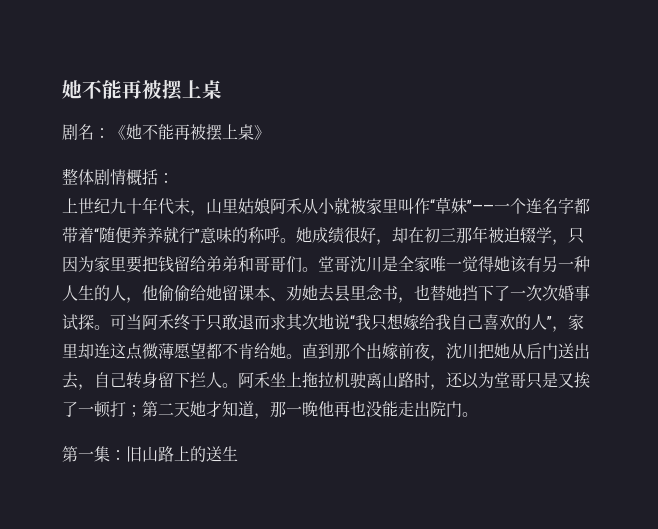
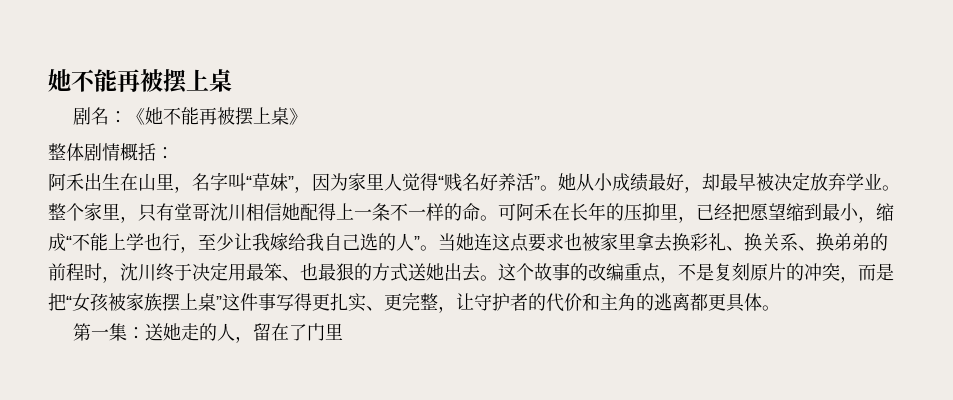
- 上世纪九十年代末，山里姑娘阿禾从小就被家里叫作“草妹”——一个连名字都带着“随便养养就行”意味的称呼。她成绩很好，却在初三那年被迫辍学，只因为家里要把钱留给弟弟和哥哥们。堂哥沈川是全家唯一觉得她该有另一种人生的人，他偷偷给她留课本、劝她去县里念书，也替她挡下了一次次婚事试探。可当阿禾终于只敢退而求其次地说“我只想嫁给我自己喜欢的人”，家里却连这点微薄愿望都不肯给她。直到那个出嫁前夜，沈川把她从后门送出去，自己转身留下拦人。阿禾坐上拖拉机驶离山路时，还以为堂哥只是又挨了一顿打；第二天她才知道，那一晚他再也没能走出院门。
- 第一集：旧山路上的送生
+ 阿禾出生在山里，名字叫“草妹”，因为家里人觉得“贱名好养活”。她从小成绩最好，却最早被决定放弃学业。整个家里，只有堂哥沈川相信她配得上一条不一样的命。可阿禾在长年的压抑里，已经把愿望缩到最小，缩成“不能上学也行，至少让我嫁给我自己选的人”。当她连这点要求也被家里拿去换彩礼、换关系、换弟弟的前程时，沈川终于决定用最笨、也最狠的方式送她出去。这个故事的改编重点，不是复刻原片的冲突，而是把“女孩被家族摆上桌”这件事写得更扎实、更完整，让守护者的代价和主角的逃离都更具体。
+ 第一集：送她走的人，留在了门里

